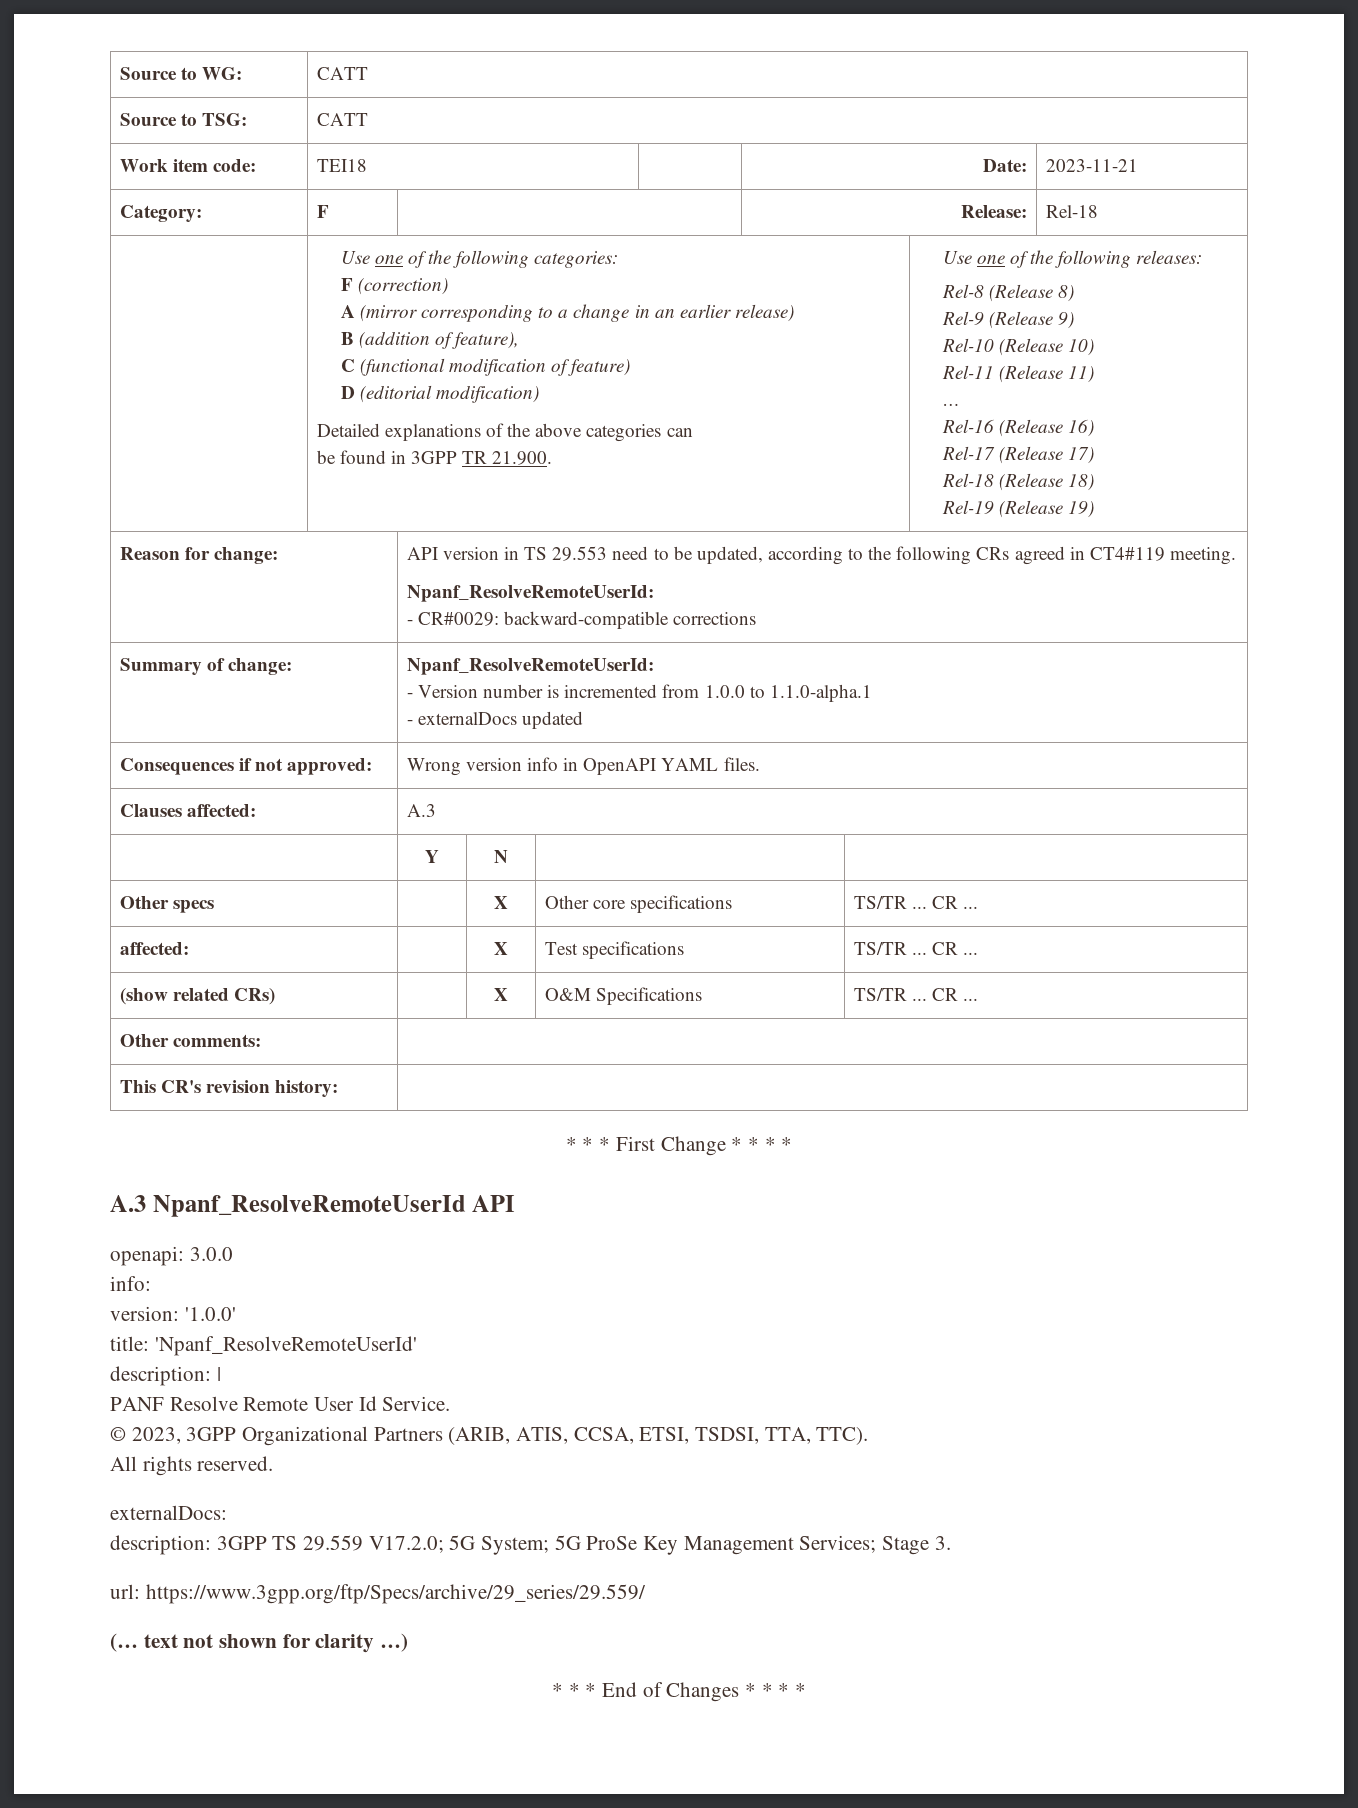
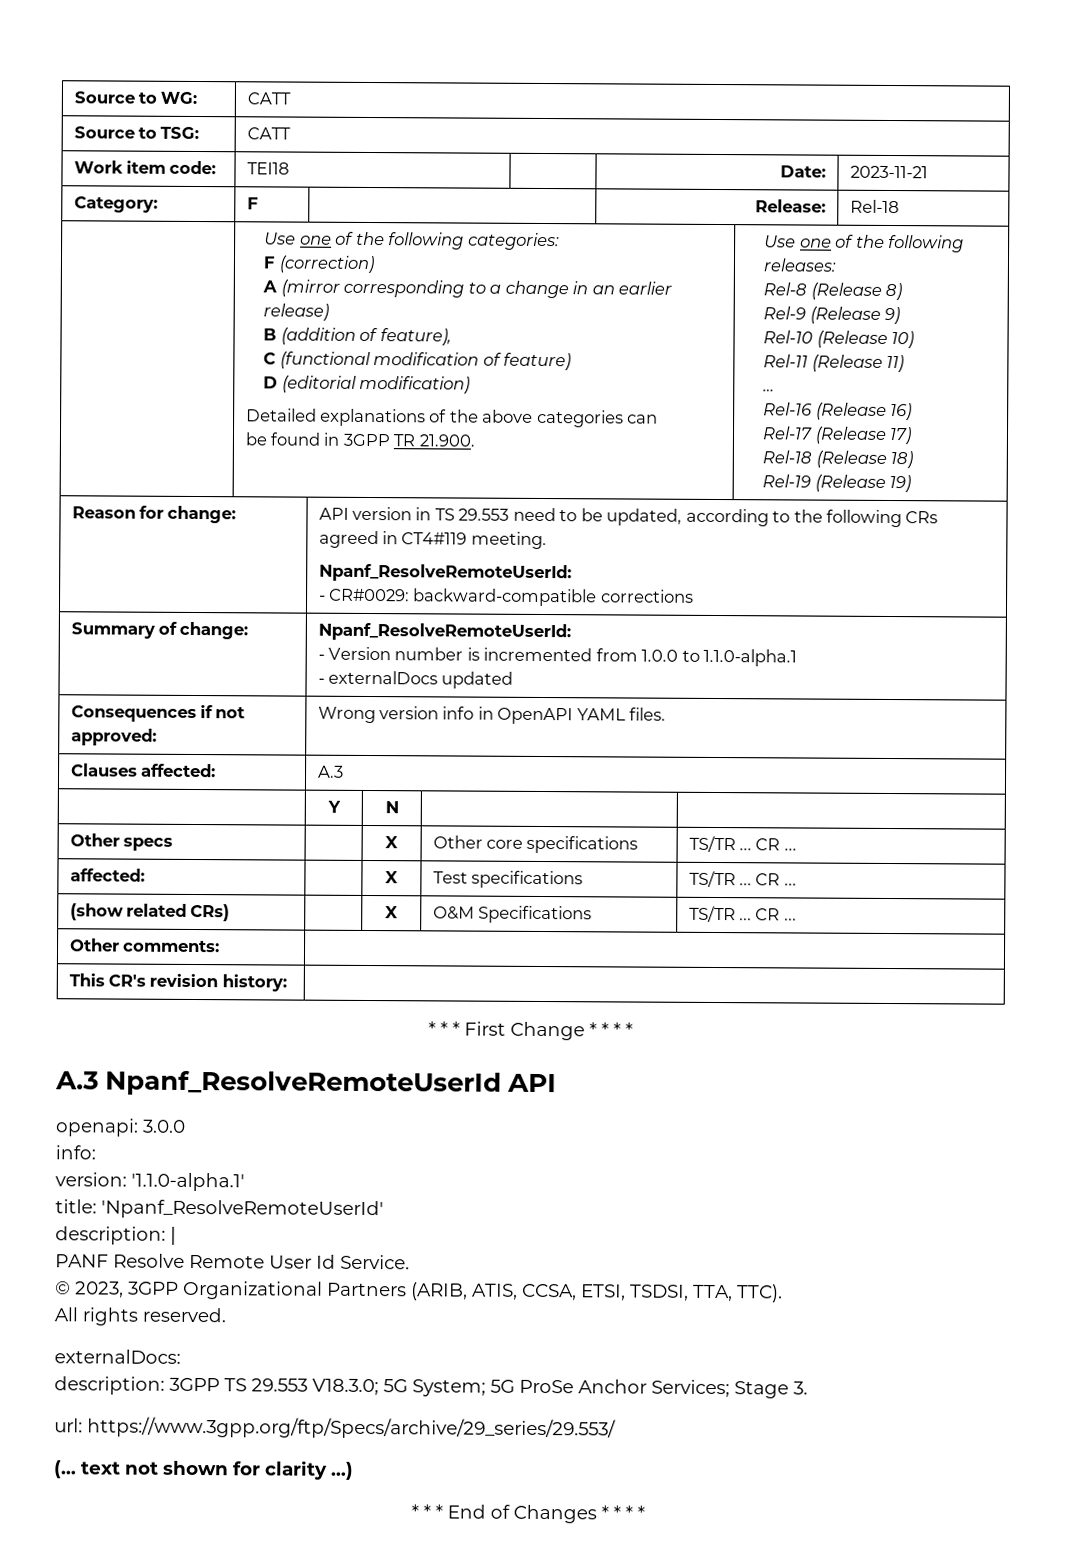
- version: '1.0.0'
+ version: '1.1.0-alpha.1'
- description: 3GPP TS 29.559 V17.2.0; 5G System; 5G ProSe Key Management Services; Stage 3.
+ description: 3GPP TS 29.553 V18.3.0; 5G System; 5G ProSe Anchor Services; Stage 3.
- url: https://www.3gpp.org/ftp/Specs/archive/29_series/29.559/
+ url: https://www.3gpp.org/ftp/Specs/archive/29_series/29.553/

